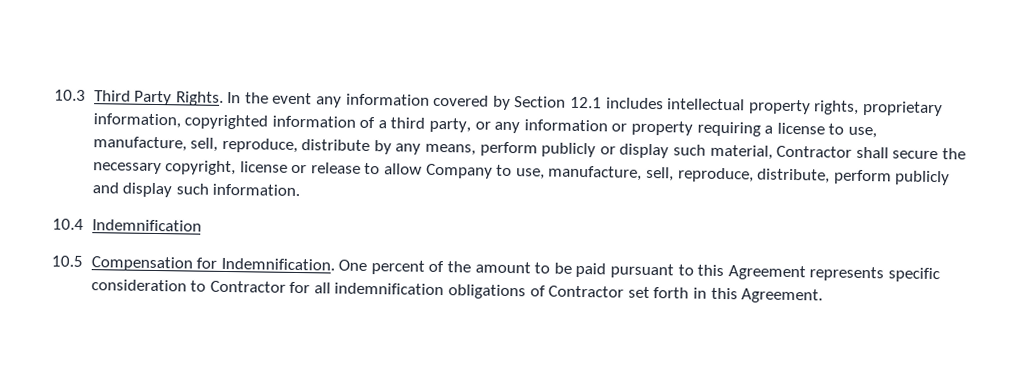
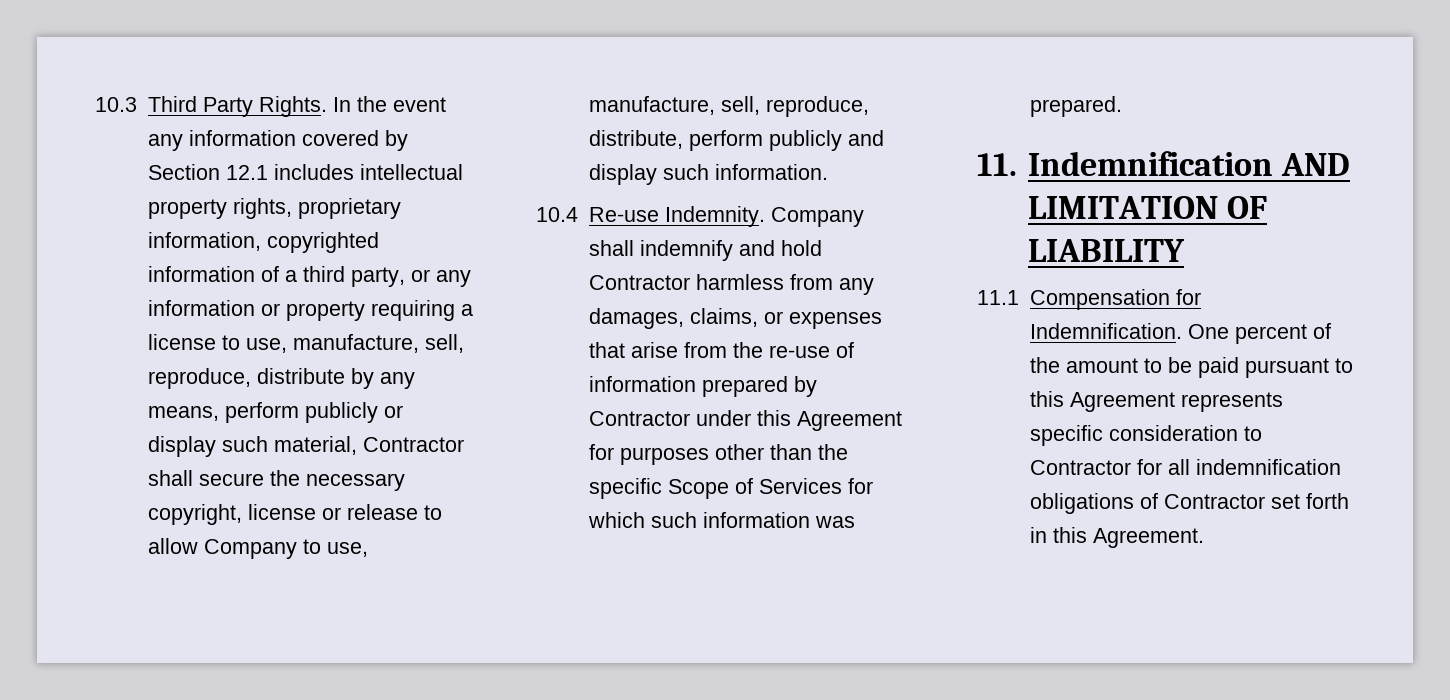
- 10.4 Indemnification
- 10.5 Compensation for Indemnification.
+ 10.4 Re-use Indemnity. Company shall indemnify and hold Contractor harmless from any damages, claims, or expenses that arise from the re-use of information prepared by Contractor under this Agreement for purposes other than the specific Scope of Services for which such information was prepared.
+ 11. Indemnification AND LIMITATION OF LIABILITY
+ 11.1 Compensation for Indemnification.

